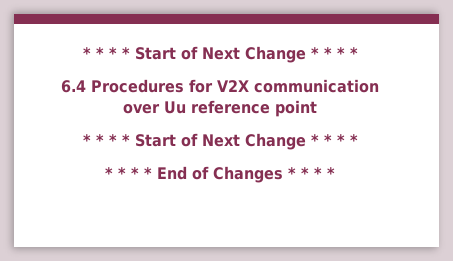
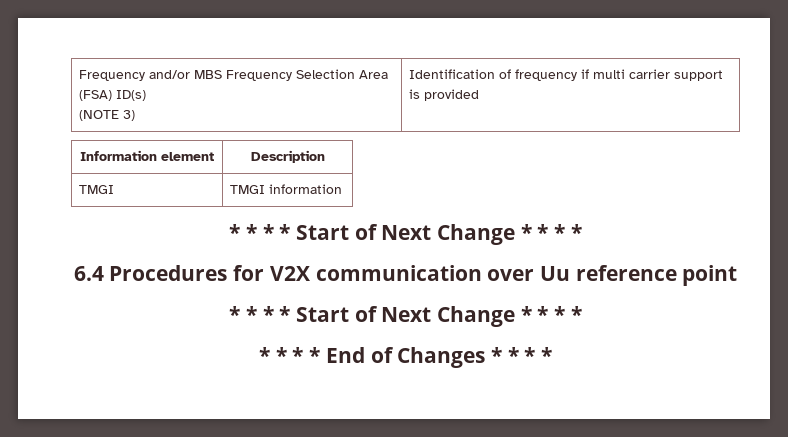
+ Frequency and/or MBS Frequency Selection Area (FSA) ID(s)
+ (NOTE 3) | Identification of frequency if multi carrier support is provided
+ Information element | Description
+ TMGI | TMGI information

